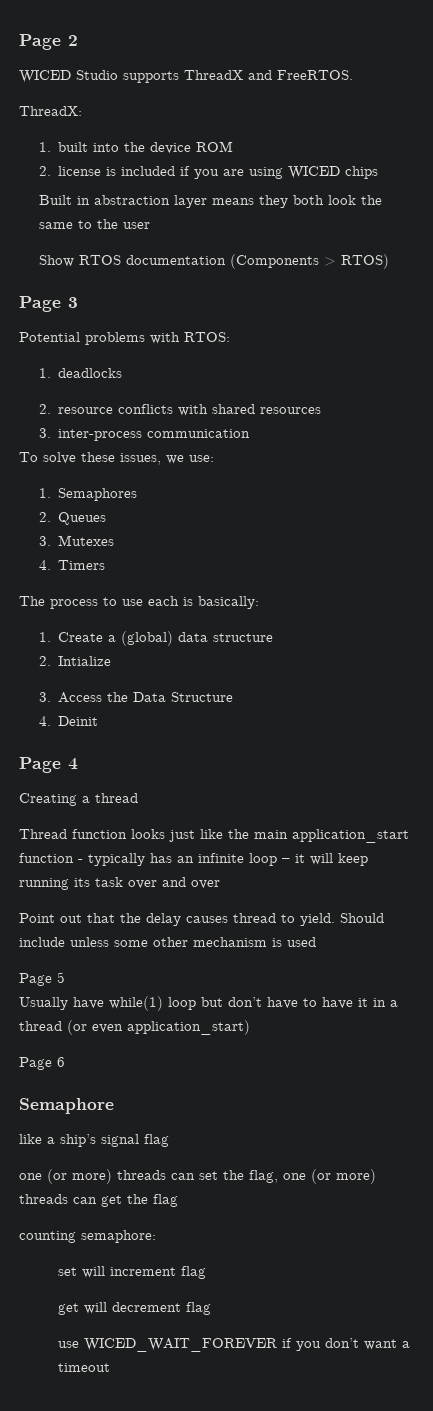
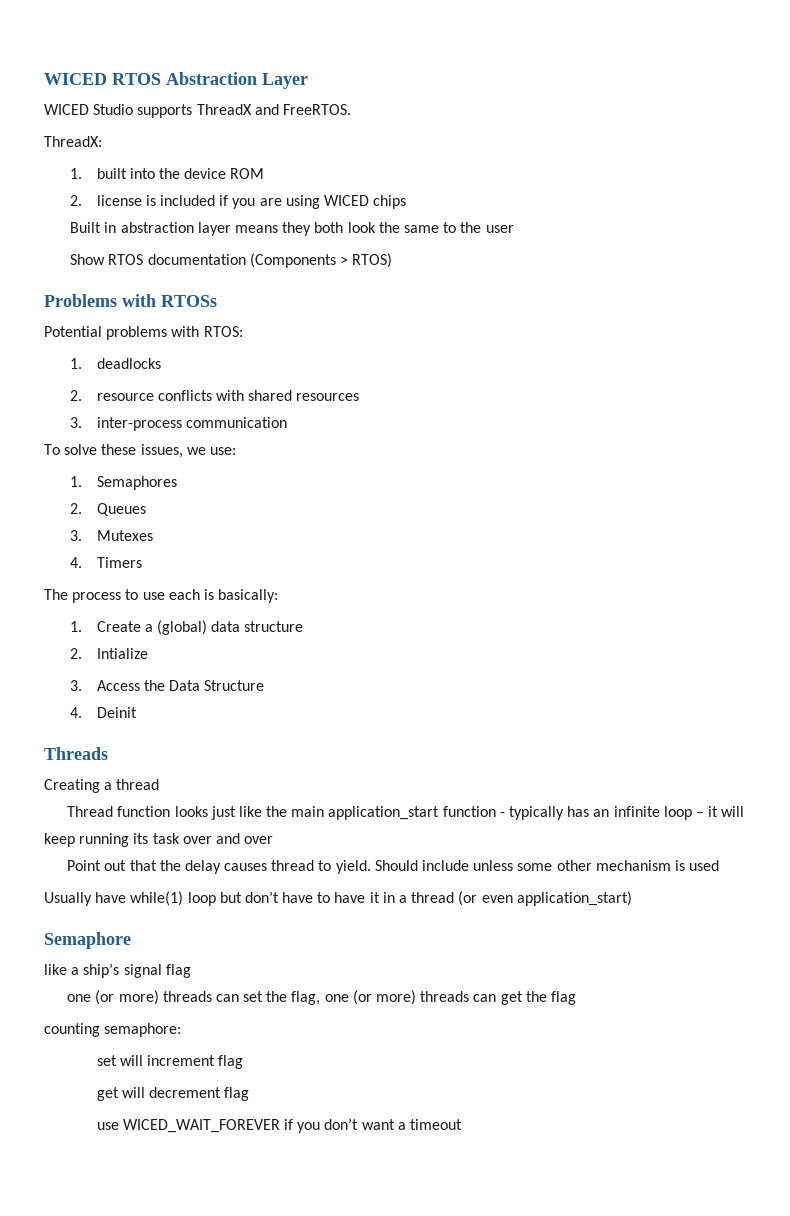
- Page 2
+ WICED RTOS Abstraction Layer
- Page 3
+ Problems with RTOSs
- Page 4
+ Threads
- Page 5
- Page 6

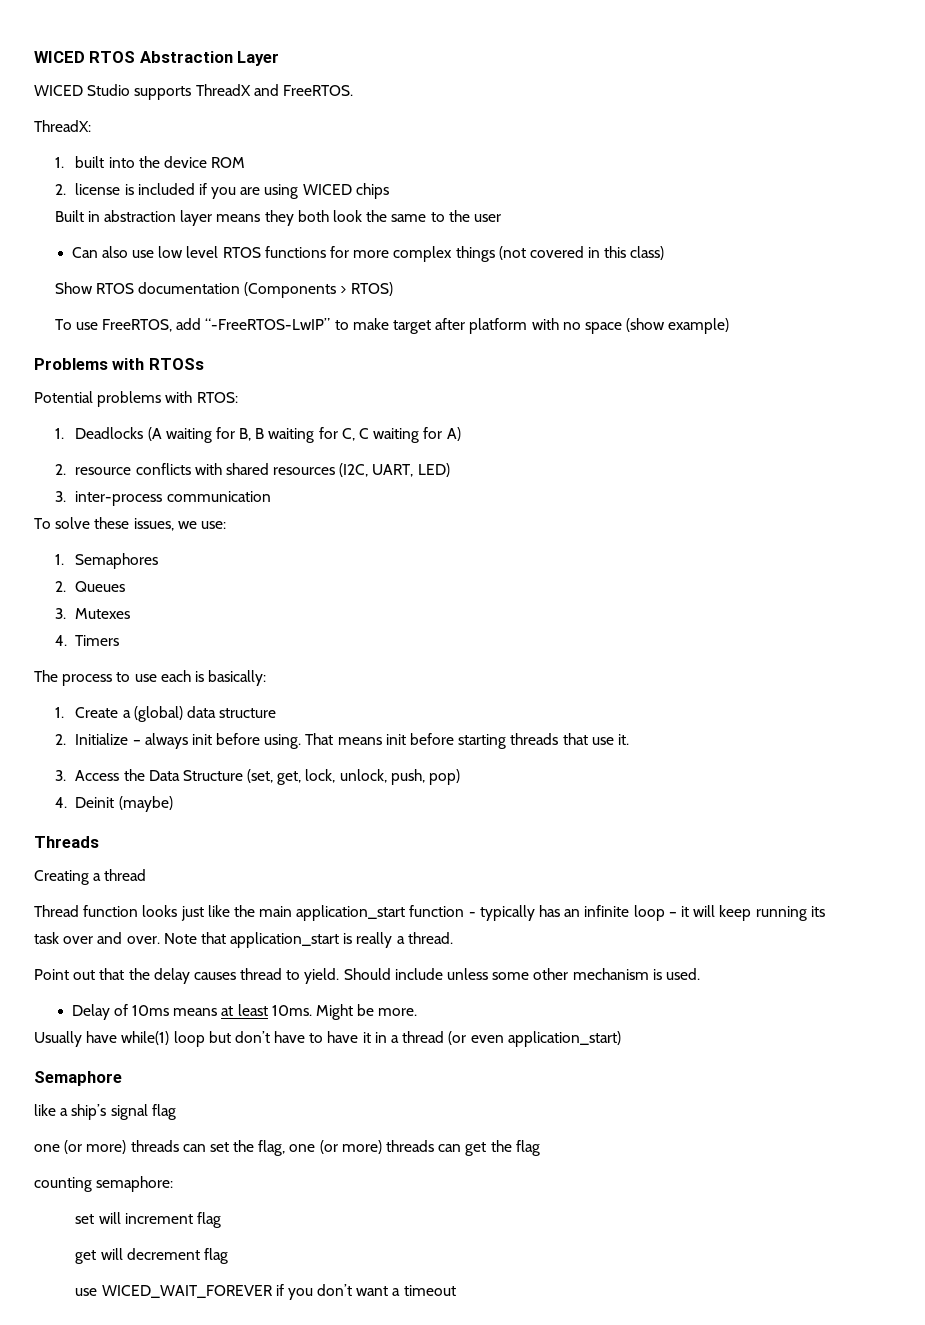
+ Can also use low level RTOS functions for more complex things (not covered in this class)
+ To use FreeRTOS, add “-FreeRTOS-LwIP” to make target after platform with no space (show example)
- 1. deadlocks
+ 1. Deadlocks (A waiting for B, B waiting for C, C waiting for A)
- 2. resource conflicts with shared resources
+ 2. resource conflicts with shared resources (I2C, UART, LED)
- 2. Intialize
+ 2. Initialize – always init before using. That means init before starting threads that use it.
- 3. Access the Data Structure
+ 3. Access the Data Structure (set, get, lock, unlock, push, pop)
- 4. Deinit
+ 4. Deinit (maybe)
- Thread function looks just like the main application_start function - typically has an infinite loop – it will keep running its task over and over
+ Thread function looks just like the main application_start function - typically has an infinite loop – it will keep running its task over and over. Note that application_start is really a thread.
- Should include unless some other mechanism is used
+ Should include unless some other mechanism is used.
+ Delay of 10ms means at least 10ms. Might be more.

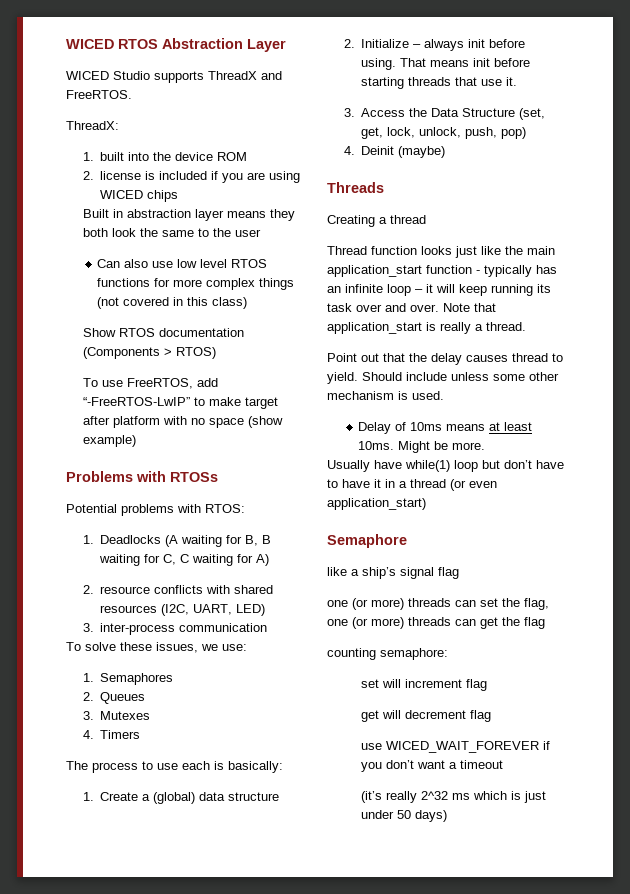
+ (it’s really 2^32 ms which is just under 50 days)

